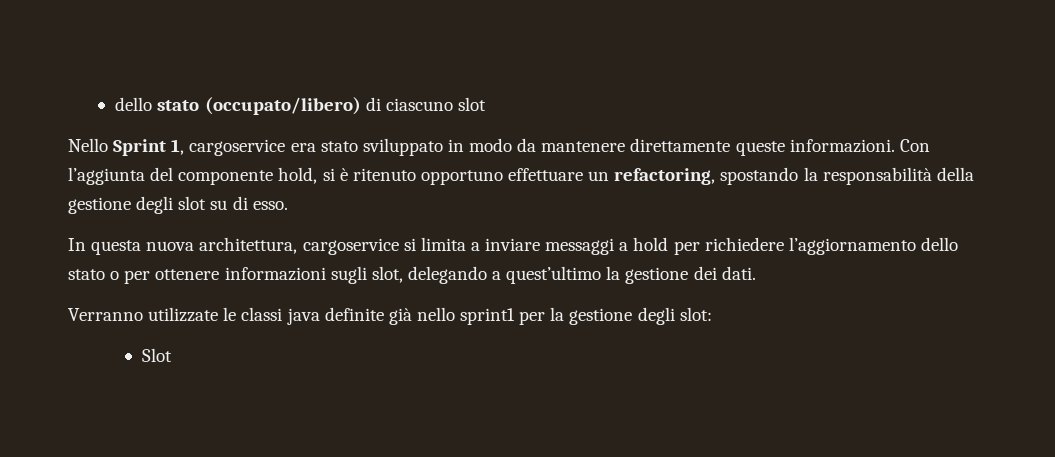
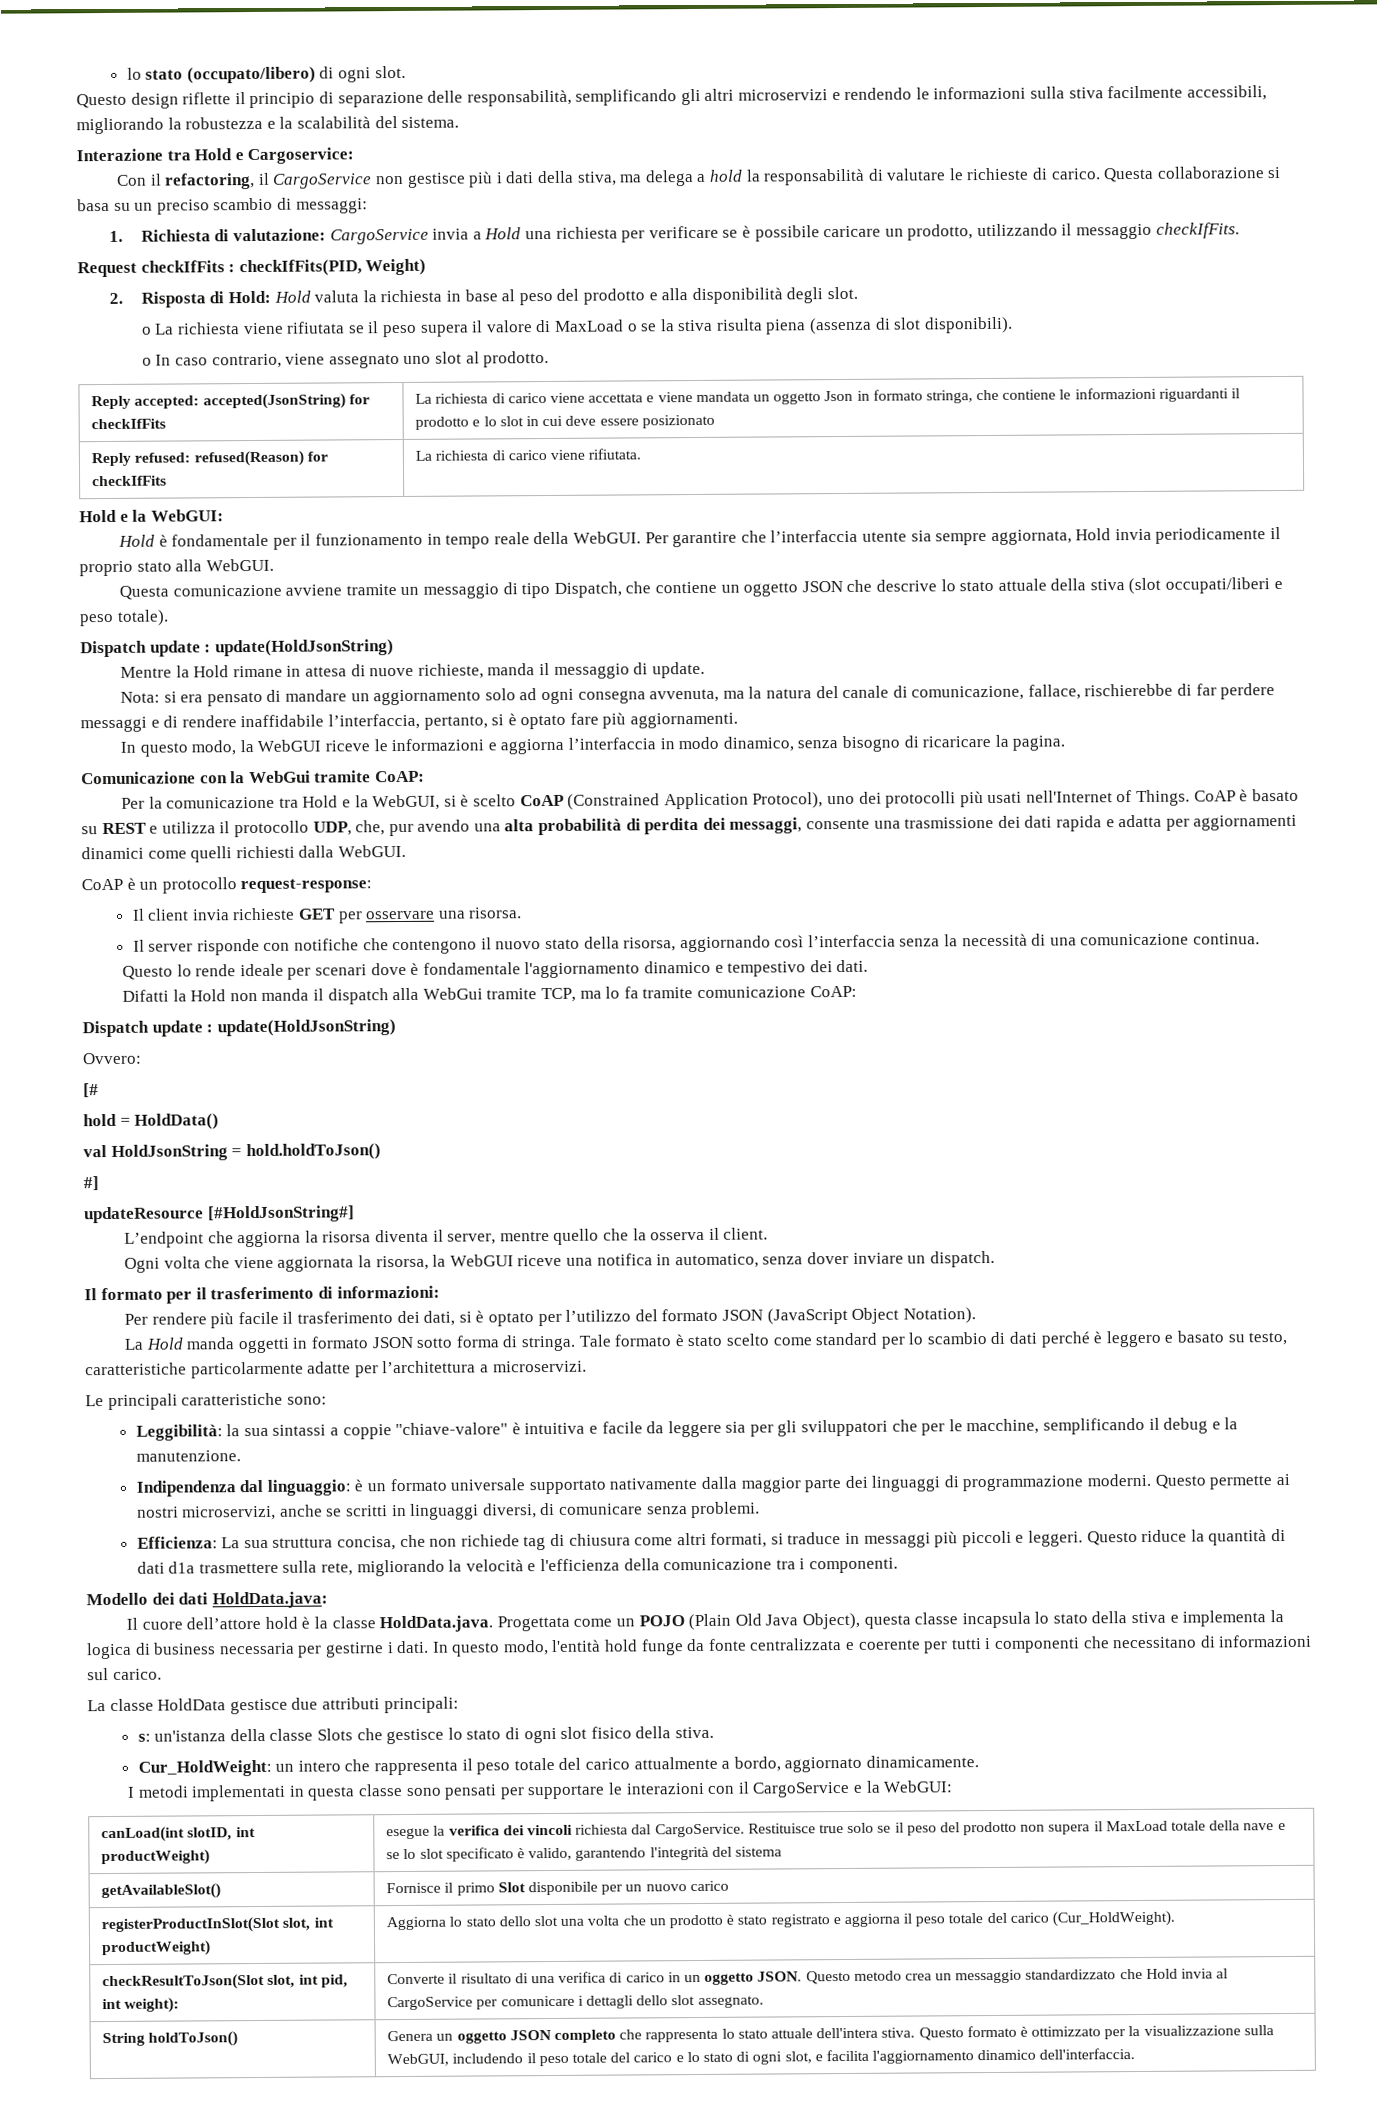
- dello stato (occupato/libero) di ciascuno slot
- Nello Sprint 1, cargoservice era stato sviluppato in modo da mantenere direttamente queste informazioni. Con l’aggiunta del componente hold, si è ritenuto opportuno effettuare un refactoring, spostando la responsabilità della gestione degli slot su di esso.
- In questa nuova architettura, cargoservice si limita a inviare messaggi a hold per richiedere l’aggiornamento dello stato o per ottenere informazioni sugli slot, delegando a quest’ultimo la gestione dei dati.
- Verranno utilizzate le classi java definite già nello sprint1 per la gestione degli slot:
- Slot
+ lo stato (occupato/libero) di ogni slot.
+ Questo design riflette il principio di separazione delle responsabilità, semplificando gli altri microservizi e rendendo le informazioni sulla stiva facilmente accessibili, migliorando la robustezza e la scalabilità del sistema.
+ Interazione tra Hold e Cargoservice:
+ Con il refactoring, il CargoService non gestisce più i dati della stiva, ma delega a hold la responsabilità di valutare le richieste di carico. Questa collaborazione si basa su un preciso scambio di messaggi:
+ 1. Richiesta di valutazione: CargoService invia a Hold una richiesta per verificare se è possibile caricare un prodotto, utilizzando il messaggio checkIfFits.
+ Request checkIfFits : checkIfFits(PID, Weight)
+ 2. Risposta di Hold: Hold valuta la richiesta in base al peso del prodotto e alla disponibilità degli slot.
+ o La richiesta viene rifiutata se il peso supera il valore di MaxLoad o se la stiva risulta piena (assenza di slot disponibili).
+ o In caso contrario, viene assegnato uno slot al prodotto.
+ Reply accepted: accepted(JsonString) for checkIfFits | La richiesta di carico viene accettata e viene mandata un oggetto Json in formato stringa, che contiene le informazioni riguardanti il prodotto e lo slot in cui deve essere posizionato
+ Reply refused: refused(Reason) for checkIfFits | La richiesta di carico viene rifiutata.
+ Hold e la WebGUI:
+ Hold è fondamentale per il funzionamento in tempo reale della WebGUI. Per garantire che l’interfaccia utente sia sempre aggiornata, Hold invia periodicamente il proprio stato alla WebGUI.
+ Questa comunicazione avviene tramite un messaggio di tipo Dispatch, che contiene un oggetto JSON che descrive lo stato attuale della stiva (slot occupati/liberi e peso totale).
+ Dispatch update : update(HoldJsonString)
+ Mentre la Hold rimane in attesa di nuove richieste, manda il messaggio di update.
+ Nota: si era pensato di mandare un aggiornamento solo ad ogni consegna avvenuta, ma la natura del canale di comunicazione, fallace, rischierebbe di far perdere messaggi e di rendere inaffidabile l’interfaccia, pertanto, si è optato fare più aggiornamenti.
+ In questo modo, la WebGUI riceve le informazioni e aggiorna l’interfaccia in modo dinamico, senza bisogno di ricaricare la pagina.
+ Comunicazione con la WebGui tramite CoAP:
+ Per la comunicazione tra Hold e la WebGUI, si è scelto CoAP (Constrained Application Protocol), uno dei protocolli più usati nell'Internet of Things. CoAP è basato su REST e utilizza il protocollo UDP, che, pur avendo una alta probabilità di perdita dei messaggi, consente una trasmissione dei dati rapida e adatta per aggiornamenti dinamici come quelli richiesti dalla WebGUI.
+ CoAP è un protocollo request-response:
+ Il client invia richieste GET per osservare una risorsa.
+ Il server risponde con notifiche che contengono il nuovo stato della risorsa, aggiornando così l’interfaccia senza la necessità di una comunicazione continua.
+ Questo lo rende ideale per scenari dove è fondamentale l'aggiornamento dinamico e tempestivo dei dati.
+ Difatti la Hold non manda il dispatch alla WebGui tramite TCP, ma lo fa tramite comunicazione CoAP:
+ Dispatch update : update(HoldJsonString)
+ Ovvero:
+ [#
+ hold = HoldData()
+ val HoldJsonString = hold.holdToJson()
+ #]
+ updateResource [#HoldJsonString#]
+ L’endpoint che aggiorna la risorsa diventa il server, mentre quello che la osserva il client.
+ Ogni volta che viene aggiornata la risorsa, la WebGUI riceve una notifica in automatico, senza dover inviare un dispatch.
+ Il formato per il trasferimento di informazioni:
+ Per rendere più facile il trasferimento dei dati, si è optato per l’utilizzo del formato JSON (JavaScript Object Notation).
+ La Hold manda oggetti in formato JSON sotto forma di stringa. Tale formato è stato scelto come standard per lo scambio di dati perché è leggero e basato su testo, caratteristiche particolarmente adatte per l’architettura a microservizi.
+ Le principali caratteristiche sono:
+ Leggibilità: la sua sintassi a coppie "chiave-valore" è intuitiva e facile da leggere sia per gli sviluppatori che per le macchine, semplificando il debug e la manutenzione.
+ Indipendenza dal linguaggio: è un formato universale supportato nativamente dalla maggior parte dei linguaggi di programmazione moderni. Questo permette ai nostri microservizi, anche se scritti in linguaggi diversi, di comunicare senza problemi.
+ Efficienza: La sua struttura concisa, che non richiede tag di chiusura come altri formati, si traduce in messaggi più piccoli e leggeri. Questo riduce la quantità di dati d1a trasmettere sulla rete, migliorando la velocità e l'efficienza della comunicazione tra i componenti.
+ Modello dei dati HoldData.java:
+ Il cuore dell’attore hold è la classe HoldData.java. Progettata come un POJO (Plain Old Java Object), questa classe incapsula lo stato della stiva e implementa la logica di business necessaria per gestirne i dati. In questo modo, l'entità hold funge da fonte centralizzata e coerente per tutti i componenti che necessitano di informazioni sul carico.
+ La classe HoldData gestisce due attributi principali:
+ s: un'istanza della classe Slots che gestisce lo stato di ogni slot fisico della stiva.
+ Cur_HoldWeight: un intero che rappresenta il peso totale del carico attualmente a bordo, aggiornato dinamicamente.
+ I metodi implementati in questa classe sono pensati per supportare le interazioni con il CargoService e la WebGUI:
+ canLoad(int slotID, int productWeight) | esegue la verifica dei vincoli richiesta dal CargoService. Restituisce true solo se il peso del prodotto non supera il MaxLoad totale della nave e se lo slot specificato è valido, garantendo l'integrità del sistema
+ getAvailableSlot() | Fornisce il primo Slot disponibile per un nuovo carico
+ registerProductInSlot(Slot slot, int productWeight) | Aggiorna lo stato dello slot una volta che un prodotto è stato registrato e aggiorna il peso totale del carico (Cur_HoldWeight).
+ checkResultToJson(Slot slot, int pid, int weight): | Converte il risultato di una verifica di carico in un oggetto JSON. Questo metodo crea un messaggio standardizzato che Hold invia al CargoService per comunicare i dettagli dello slot assegnato.
+ String holdToJson() | Genera un oggetto JSON completo che rappresenta lo stato attuale dell'intera stiva. Questo formato è ottimizzato per la visualizzazione sulla WebGUI, includendo il peso totale del carico e lo stato di ogni slot, e facilita l'aggiornamento dinamico dell'interfaccia.

